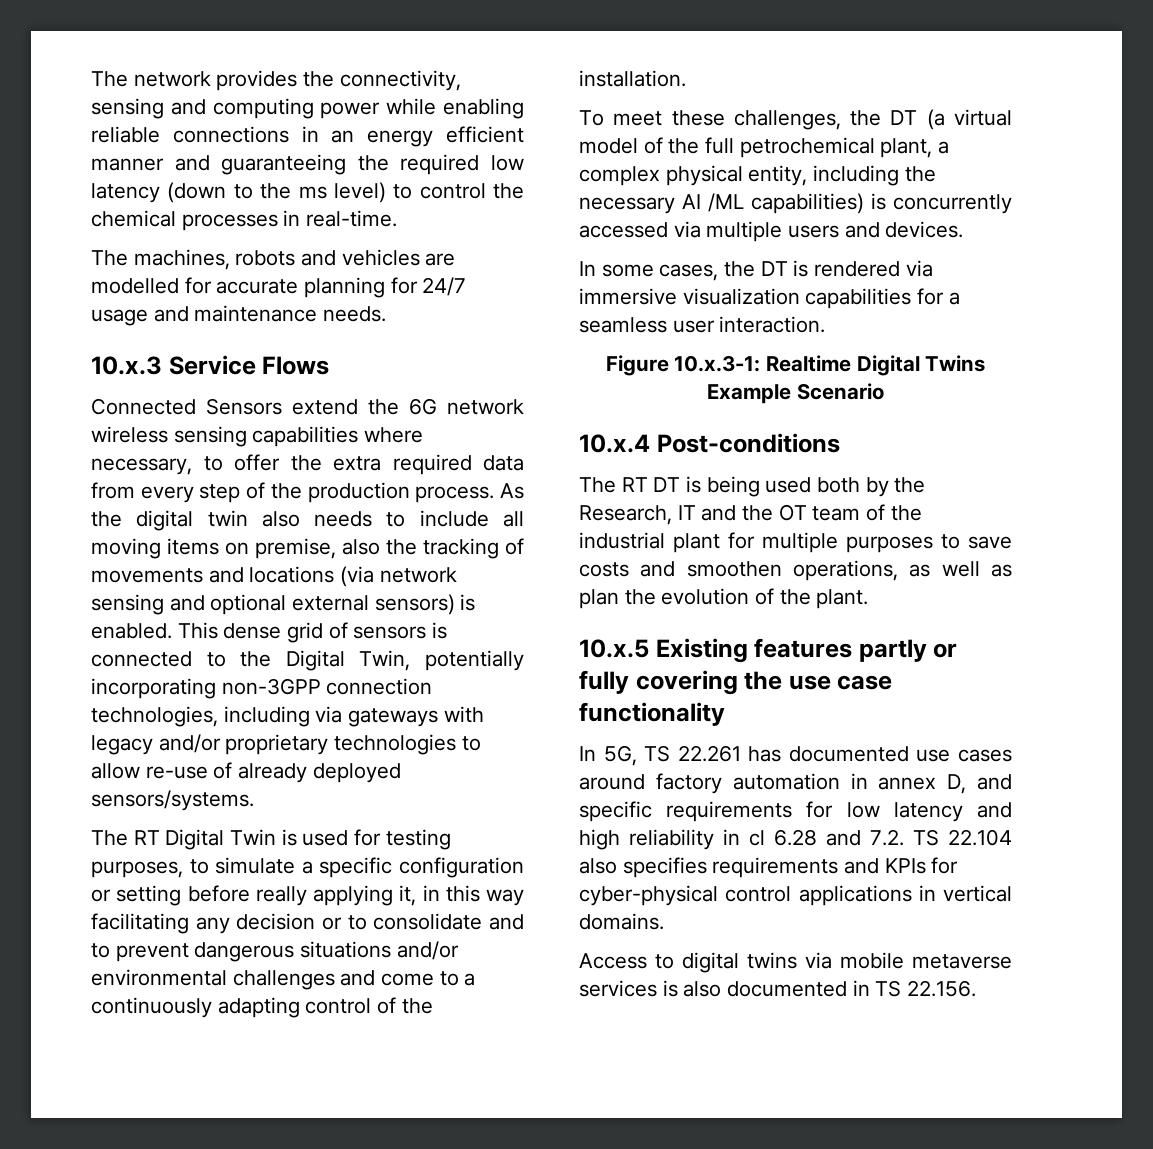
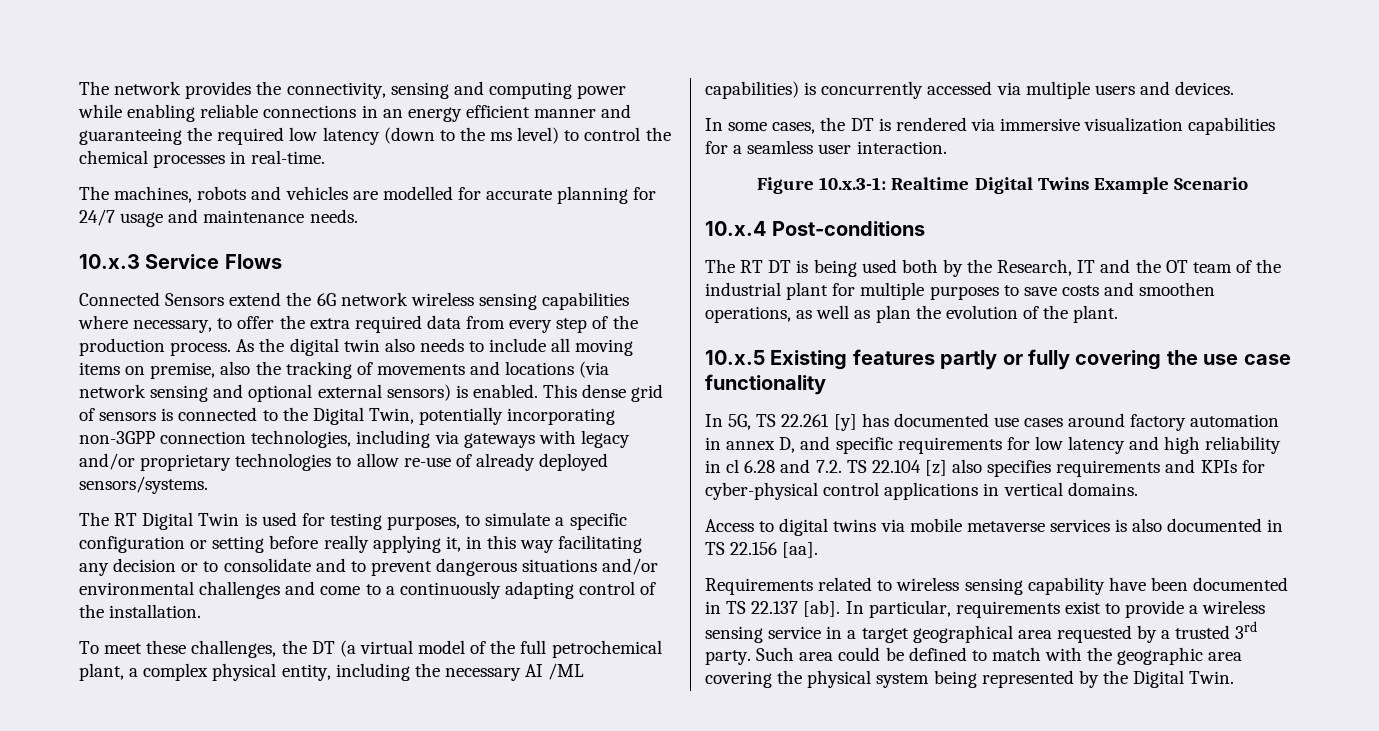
- In 5G, TS 22.261 has documented use cases around factory automation in annex D, and specific requirements for low latency and high reliability in cl 6.28 and 7.2. TS 22.104 also specifies requirements and KPIs for cyber-physical control applications in vertical domains.
+ In 5G, TS 22.261 [y] has documented use cases around factory automation in annex D, and specific requirements for low latency and high reliability in cl 6.28 and 7.2. TS 22.104 [z] also specifies requirements and KPIs for cyber-physical control applications in vertical domains.
- Access to digital twins via mobile metaverse services is also documented in TS 22.156.
+ Access to digital twins via mobile metaverse services is also documented in TS 22.156 [aa].
+ Requirements related to wireless sensing capability have been documented in TS 22.137 [ab]. In particular, requirements exist to provide a wireless sensing service in a target geographical area requested by a trusted 3rd party. Such area could be defined to match with the geographic area covering the physical system being represented by the Digital Twin.

